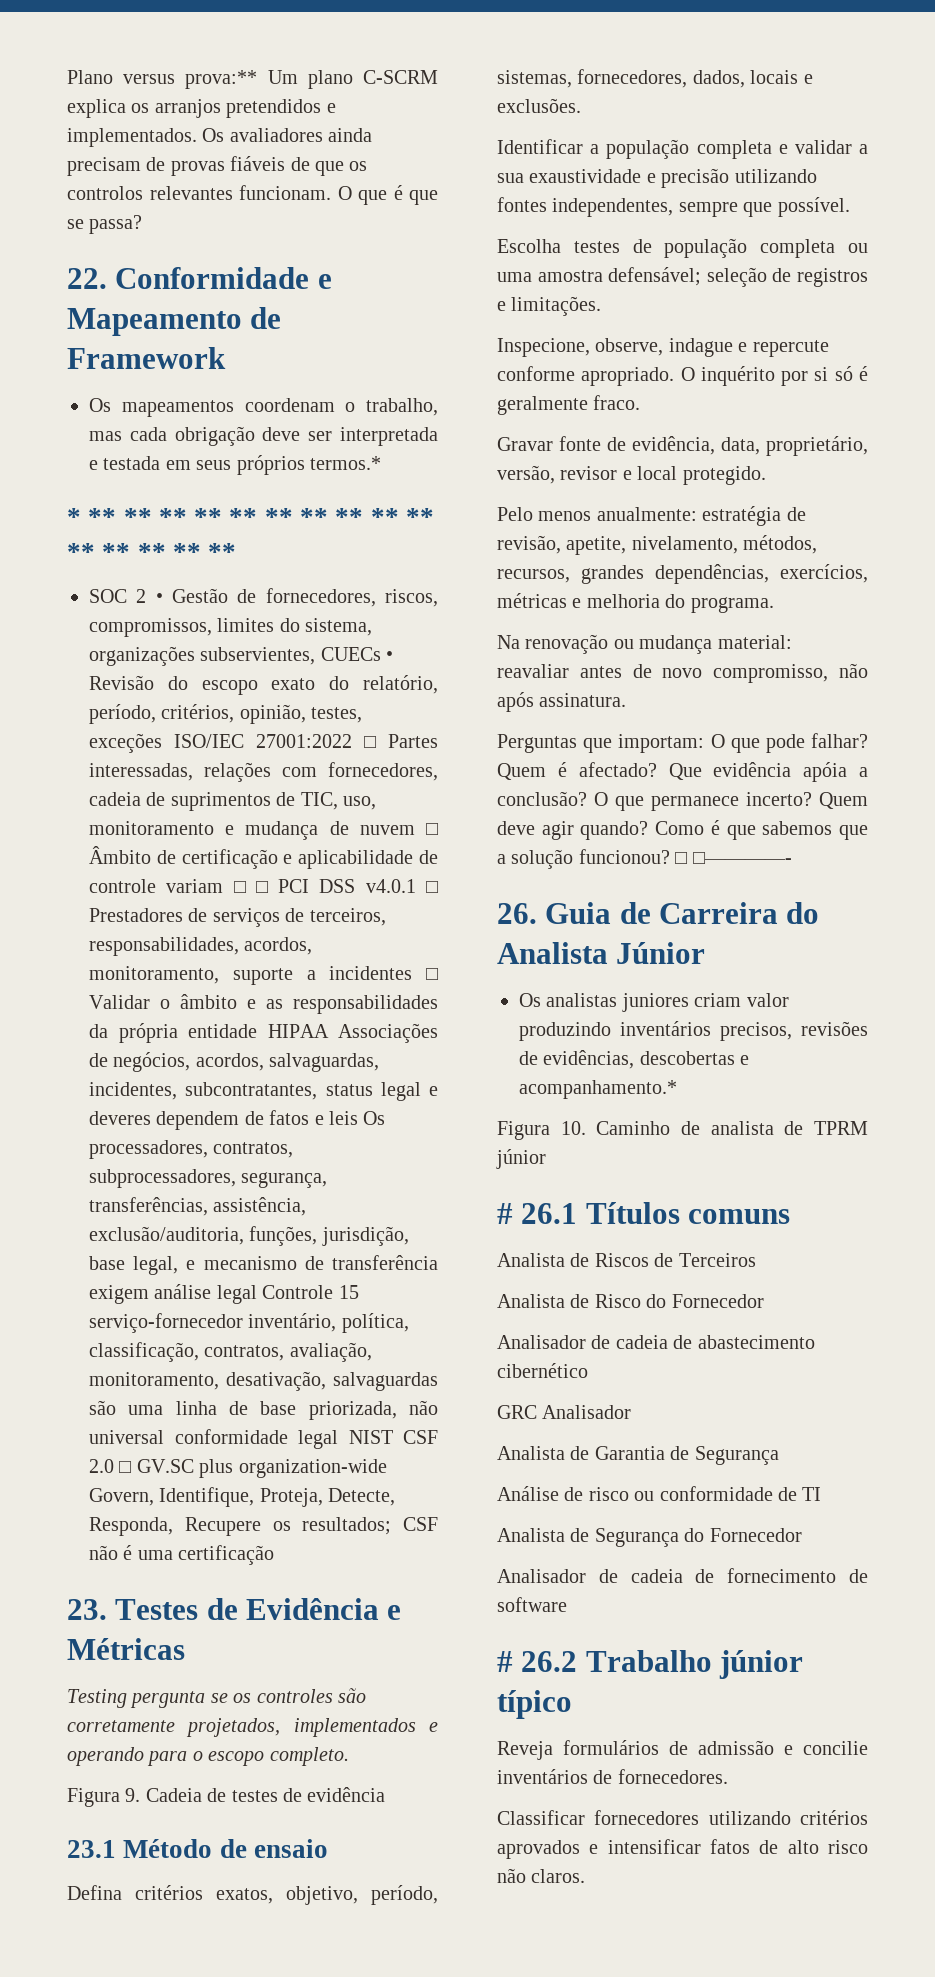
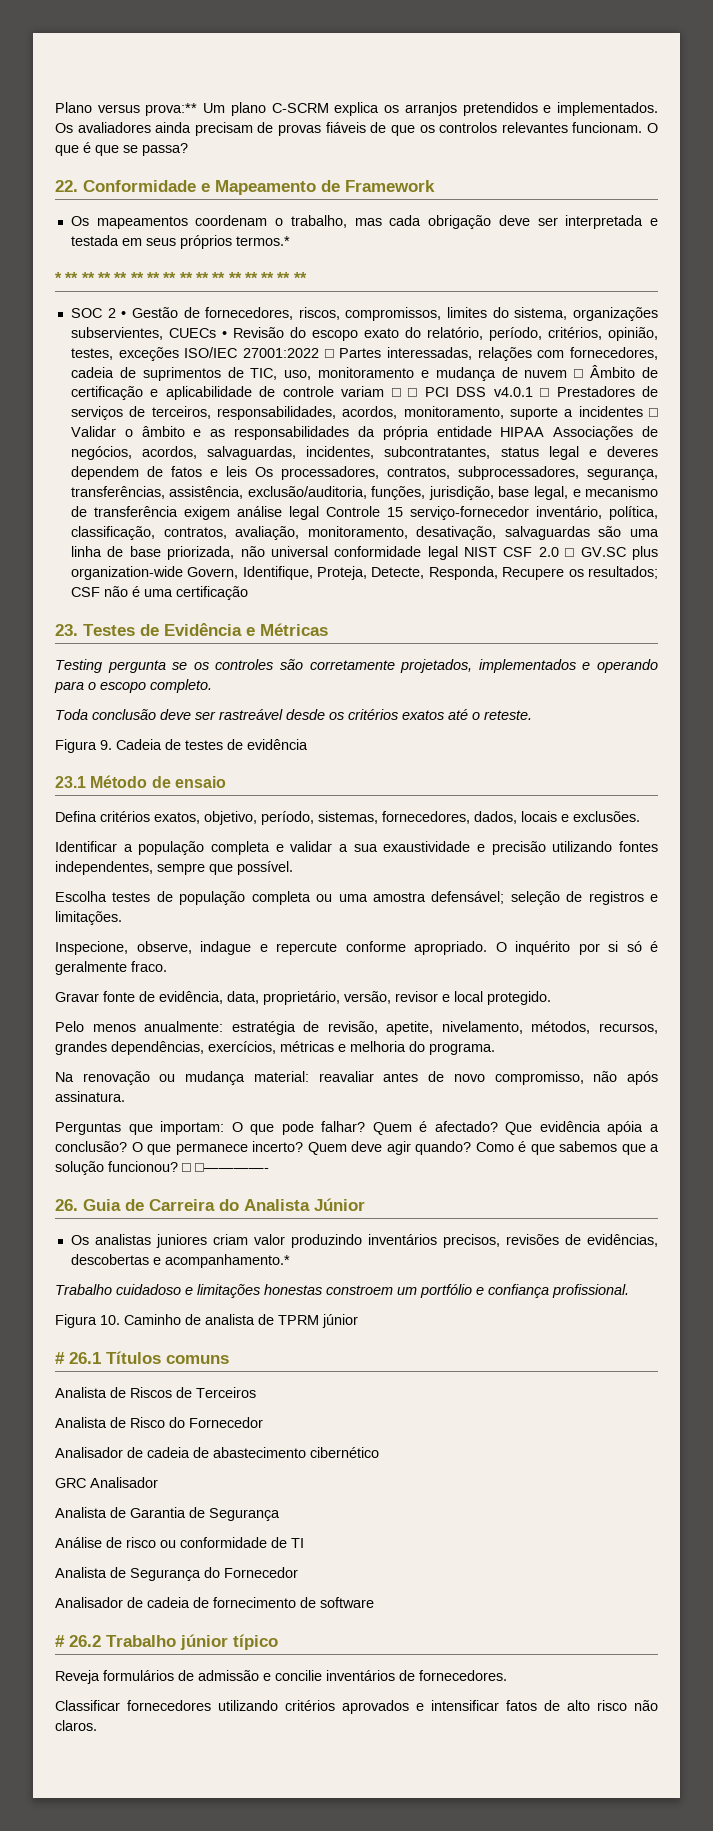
+ Toda conclusão deve ser rastreável desde os critérios exatos até o reteste.
+ Trabalho cuidadoso e limitações honestas constroem um portfólio e confiança profissional.

